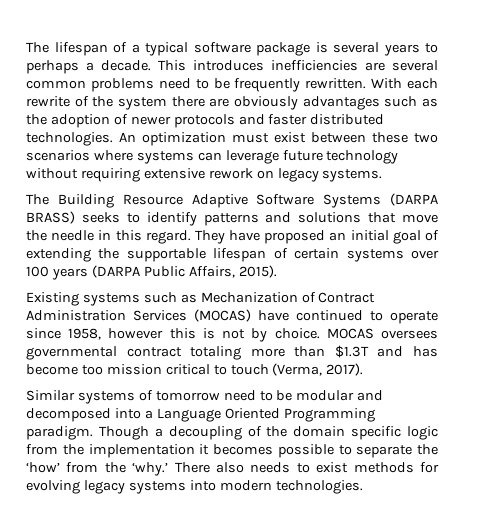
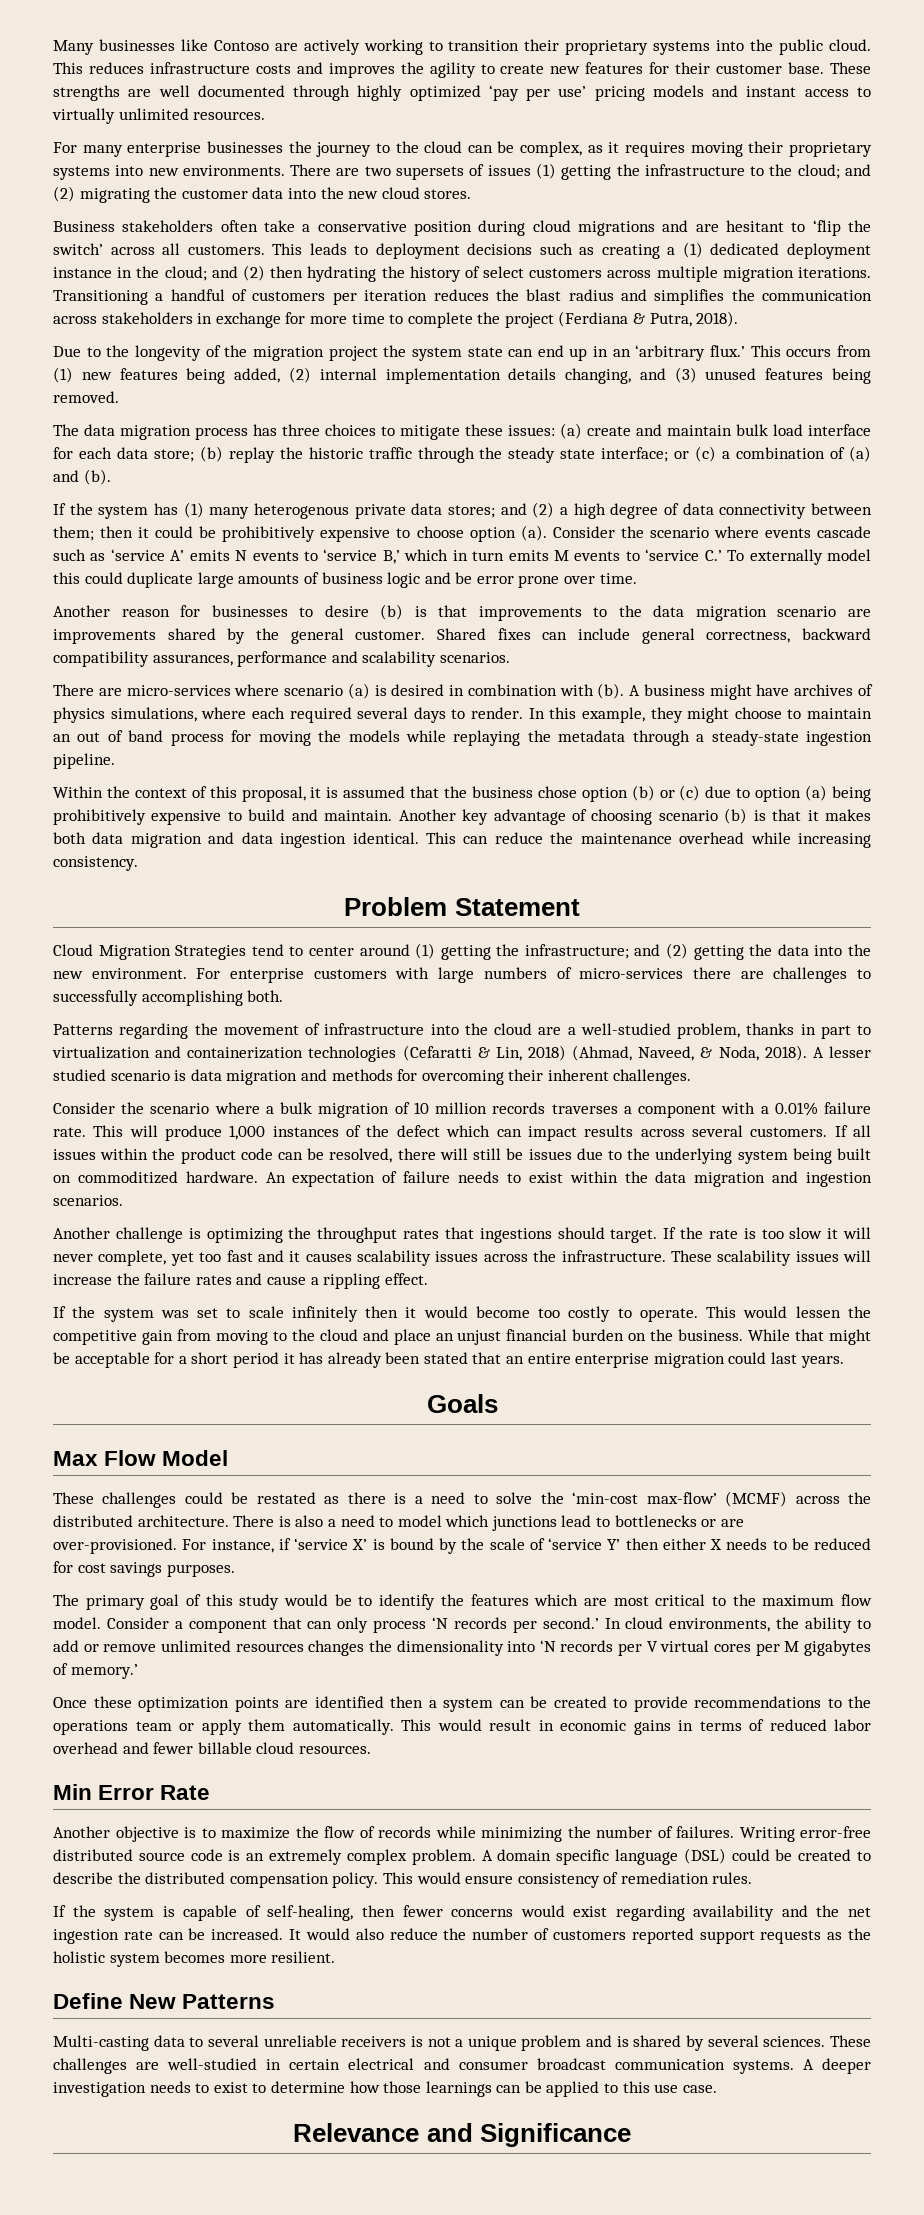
- The lifespan of a typical software package is several years to perhaps a decade. This introduces inefficiencies are several common problems need to be frequently rewritten. With each rewrite of the system there are obviously advantages such as the adoption of newer protocols and faster distributed technologies. An optimization must exist between these two scenarios where systems can leverage future technology without requiring extensive rework on legacy systems.
- The Building Resource Adaptive Software Systems (DARPA BRASS) seeks to identify patterns and solutions that move the needle in this regard. They have proposed an initial goal of extending the supportable lifespan of certain systems over 100 years (DARPA Public Affairs, 2015).
- Existing systems such as Mechanization of Contract Administration Services (MOCAS) have continued to operate since 1958, however this is not by choice. MOCAS oversees governmental contract totaling more than $1.3T and has become too mission critical to touch (Verma, 2017).
- Similar systems of tomorrow need to be modular and decomposed into a Language Oriented Programming paradigm. Though a decoupling of the domain specific logic from the implementation it becomes possible to separate the ‘how’ from the ‘why.’ There also needs to exist methods for evolving legacy systems into modern technologies.
+ Many businesses like Contoso are actively working to transition their proprietary systems into the public cloud. This reduces infrastructure costs and improves the agility to create new features for their customer base. These strengths are well documented through highly optimized ‘pay per use’ pricing models and instant access to virtually unlimited resources.
+ For many enterprise businesses the journey to the cloud can be complex, as it requires moving their proprietary systems into new environments. There are two supersets of issues (1) getting the infrastructure to the cloud; and (2) migrating the customer data into the new cloud stores.
+ Business stakeholders often take a conservative position during cloud migrations and are hesitant to ‘flip the switch’ across all customers. This leads to deployment decisions such as creating a (1) dedicated deployment instance in the cloud; and (2) then hydrating the history of select customers across multiple migration iterations. Transitioning a handful of customers per iteration reduces the blast radius and simplifies the communication across stakeholders in exchange for more time to complete the project (Ferdiana & Putra, 2018).
+ Due to the longevity of the migration project the system state can end up in an ‘arbitrary flux.’ This occurs from (1) new features being added, (2) internal implementation details changing, and (3) unused features being removed.
+ The data migration process has three choices to mitigate these issues: (a) create and maintain bulk load interface for each data store; (b) replay the historic traffic through the steady state interface; or (c) a combination of (a) and (b).
+ If the system has (1) many heterogenous private data stores; and (2) a high degree of data connectivity between them; then it could be prohibitively expensive to choose option (a). Consider the scenario where events cascade such as ‘service A’ emits N events to ‘service B,’ which in turn emits M events to ‘service C.’ To externally model this could duplicate large amounts of business logic and be error prone over time.
+ Another reason for businesses to desire (b) is that improvements to the data migration scenario are improvements shared by the general customer. Shared fixes can include general correctness, backward compatibility assurances, performance and scalability scenarios.
+ There are micro-services where scenario (a) is desired in combination with (b). A business might have archives of physics simulations, where each required several days to render. In this example, they might choose to maintain an out of band process for moving the models while replaying the metadata through a steady-state ingestion pipeline.
+ Within the context of this proposal, it is assumed that the business chose option (b) or (c) due to option (a) being prohibitively expensive to build and maintain. Another key advantage of choosing scenario (b) is that it makes both data migration and data ingestion identical. This can reduce the maintenance overhead while increasing consistency.
+ Problem Statement
+ Cloud Migration Strategies tend to center around (1) getting the infrastructure; and (2) getting the data into the new environment. For enterprise customers with large numbers of micro-services there are challenges to successfully accomplishing both.
+ Patterns regarding the movement of infrastructure into the cloud are a well-studied problem, thanks in part to virtualization and containerization technologies (Cefaratti & Lin, 2018) (Ahmad, Naveed, & Noda, 2018). A lesser studied scenario is data migration and methods for overcoming their inherent challenges.
+ Consider the scenario where a bulk migration of 10 million records traverses a component with a 0.01% failure rate. This will produce 1,000 instances of the defect which can impact results across several customers. If all issues within the product code can be resolved, there will still be issues due to the underlying system being built on commoditized hardware. An expectation of failure needs to exist within the data migration and ingestion scenarios.
+ Another challenge is optimizing the throughput rates that ingestions should target. If the rate is too slow it will never complete, yet too fast and it causes scalability issues across the infrastructure. These scalability issues will increase the failure rates and cause a rippling effect.
+ If the system was set to scale infinitely then it would become too costly to operate. This would lessen the competitive gain from moving to the cloud and place an unjust financial burden on the business. While that might be acceptable for a short period it has already been stated that an entire enterprise migration could last years.
+ Goals
+ Max Flow Model
+ These challenges could be restated as there is a need to solve the ‘min-cost max-flow’ (MCMF) across the distributed architecture. There is also a need to model which junctions lead to bottlenecks or are over-provisioned. For instance, if ‘service X’ is bound by the scale of ‘service Y’ then either X needs to be reduced for cost savings purposes.
+ The primary goal of this study would be to identify the features which are most critical to the maximum flow model. Consider a component that can only process ‘N records per second.’ In cloud environments, the ability to add or remove unlimited resources changes the dimensionality into ‘N records per V virtual cores per M gigabytes of memory.’
+ Once these optimization points are identified then a system can be created to provide recommendations to the operations team or apply them automatically. This would result in economic gains in terms of reduced labor overhead and fewer billable cloud resources.
+ Min Error Rate
+ Another objective is to maximize the flow of records while minimizing the number of failures. Writing error-free distributed source code is an extremely complex problem. A domain specific language (DSL) could be created to describe the distributed compensation policy. This would ensure consistency of remediation rules.
+ If the system is capable of self-healing, then fewer concerns would exist regarding availability and the net ingestion rate can be increased. It would also reduce the number of customers reported support requests as the holistic system becomes more resilient.
+ Define New Patterns
+ Multi-casting data to several unreliable receivers is not a unique problem and is shared by several sciences. These challenges are well-studied in certain electrical and consumer broadcast communication systems. A deeper investigation needs to exist to determine how those learnings can be applied to this use case.
+ Relevance and Significance

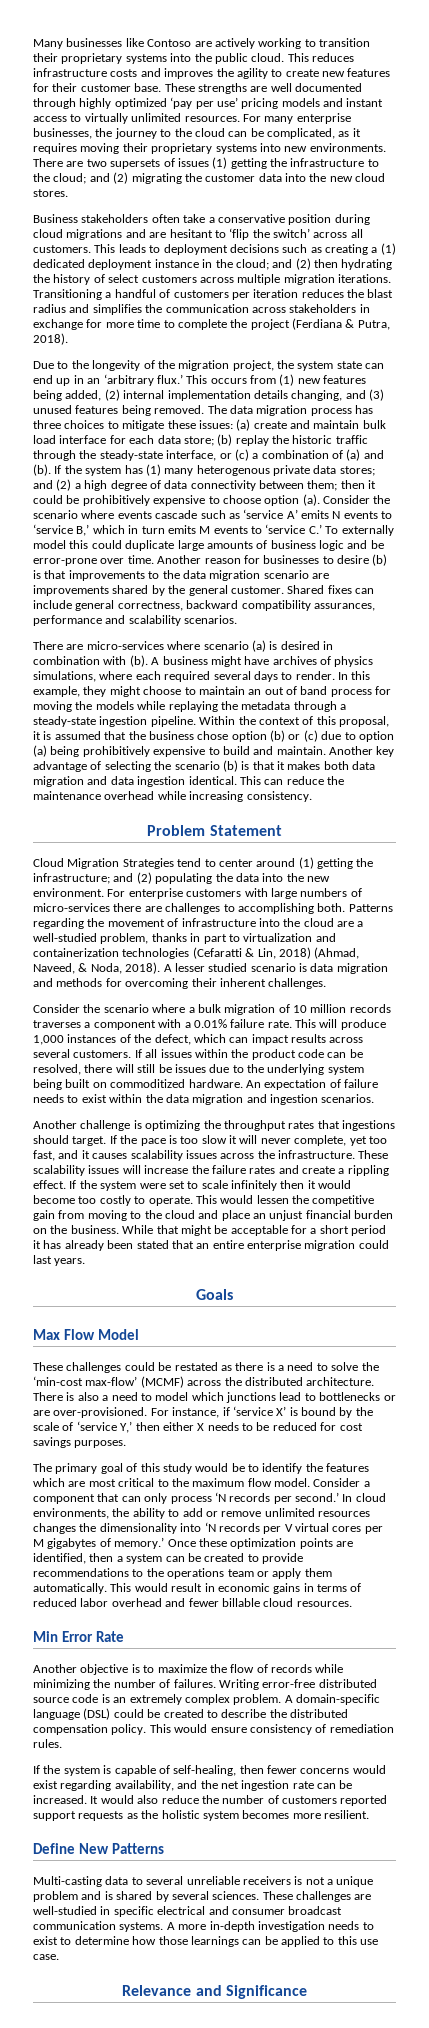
- These strengths are well documented through highly optimized ‘pay per use’ pricing models and instant access to virtually unlimited resources.
- For many enterprise businesses the journey to the cloud can be complex, as it requires moving their proprietary systems into new environments.
+ These strengths are well documented through highly optimized ‘pay per use’ pricing models and instant access to virtually unlimited resources. For many enterprise businesses, the journey to the cloud can be complicated, as it requires moving their proprietary systems into new environments.
- Due to the longevity of the migration project the system state can end up in an ‘arbitrary flux.’
+ Due to the longevity of the migration project, the system state can end up in an ‘arbitrary flux.’
- This occurs from (1) new features being added, (2) internal implementation details changing, and (3) unused features being removed.
- The data migration process has three choices to mitigate these issues:
+ This occurs from (1) new features being added, (2) internal implementation details changing, and (3) unused features being removed. The data migration process has three choices to mitigate these issues:
- (b) replay the historic traffic through the steady state interface; or (c) a combination of (a) and (b).
- If the system has (1) many heterogenous private data stores;
+ (b) replay the historic traffic through the steady-state interface, or (c) a combination of (a) and (b). If the system has (1) many heterogenous private data stores;
- Consider the scenario where events cascade such as ‘service A’ emits N events to ‘service B,’ which in turn emits M events to ‘service C.’ To externally model this could duplicate large amounts of business logic and be error prone over time.
- Another reason for businesses to desire (b) is that improvements to the data migration scenario are improvements shared by the general customer.
+ Consider the scenario where events cascade such as ‘service A’ emits N events to ‘service B,’ which in turn emits M events to ‘service C.’ To externally model this could duplicate large amounts of business logic and be error-prone over time. Another reason for businesses to desire (b) is that improvements to the data migration scenario are improvements shared by the general customer.
- In this example, they might choose to maintain an out of band process for moving the models while replaying the metadata through a steady-state ingestion pipeline.
- Within the context of this proposal, it is assumed that the business chose option (b) or (c) due to option (a) being prohibitively expensive to build and maintain.
+ In this example, they might choose to maintain an out of band process for moving the models while replaying the metadata through a steady-state ingestion pipeline. Within the context of this proposal, it is assumed that the business chose option (b) or (c) due to option (a) being prohibitively expensive to build and maintain.
- Another key advantage of choosing scenario (b) is that it makes both data migration and data ingestion identical.
+ Another key advantage of selecting the scenario (b) is that it makes both data migration and data ingestion identical.
- Cloud Migration Strategies tend to center around (1) getting the infrastructure; and (2) getting the data into the new environment.
+ Cloud Migration Strategies tend to center around (1) getting the infrastructure; and (2) populating the data into the new environment.
- For enterprise customers with large numbers of micro-services there are challenges to successfully accomplishing both.
- Patterns regarding the movement of infrastructure into the cloud are a well-studied problem, thanks in part to virtualization and containerization technologies (Cefaratti & Lin, 2018) (Ahmad, Naveed, & Noda, 2018).
+ For enterprise customers with large numbers of micro-services there are challenges to accomplishing both. Patterns regarding the movement of infrastructure into the cloud are a well-studied problem, thanks in part to virtualization and containerization technologies (Cefaratti & Lin, 2018) (Ahmad, Naveed, & Noda, 2018).
- This will produce 1,000 instances of the defect which can impact results across several customers.
+ This will produce 1,000 instances of the defect, which can impact results across several customers.
- If the rate is too slow it will never complete, yet too fast and it causes scalability issues across the infrastructure.
+ If the pace is too slow it will never complete, yet too fast, and it causes scalability issues across the infrastructure.
- These scalability issues will increase the failure rates and cause a rippling effect.
- If the system was set to scale infinitely then it would become too costly to operate.
+ These scalability issues will increase the failure rates and create a rippling effect. If the system were set to scale infinitely then it would become too costly to operate.
- For instance, if ‘service X’ is bound by the scale of ‘service Y’ then either X needs to be reduced for cost savings purposes.
+ For instance, if ‘service X’ is bound by the scale of ‘service Y,’ then either X needs to be reduced for cost savings purposes.
- In cloud environments, the ability to add or remove unlimited resources changes the dimensionality into ‘N records per V virtual cores per M gigabytes of memory.’
- Once these optimization points are identified then a system can be created to provide recommendations to the operations team or apply them automatically.
+ In cloud environments, the ability to add or remove unlimited resources changes the dimensionality into ‘N records per V virtual cores per M gigabytes of memory.’ Once these optimization points are identified, then a system can be created to provide recommendations to the operations team or apply them automatically.
- A domain specific language (DSL) could be created to describe the distributed compensation policy.
+ A domain-specific language (DSL) could be created to describe the distributed compensation policy.
- If the system is capable of self-healing, then fewer concerns would exist regarding availability and the net ingestion rate can be increased.
+ If the system is capable of self-healing, then fewer concerns would exist regarding availability, and the net ingestion rate can be increased.
- These challenges are well-studied in certain electrical and consumer broadcast communication systems.
+ These challenges are well-studied in specific electrical and consumer broadcast communication systems.
- A deeper investigation needs to exist to determine how those learnings can be applied to this use case.
+ A more in-depth investigation needs to exist to determine how those learnings can be applied to this use case.

